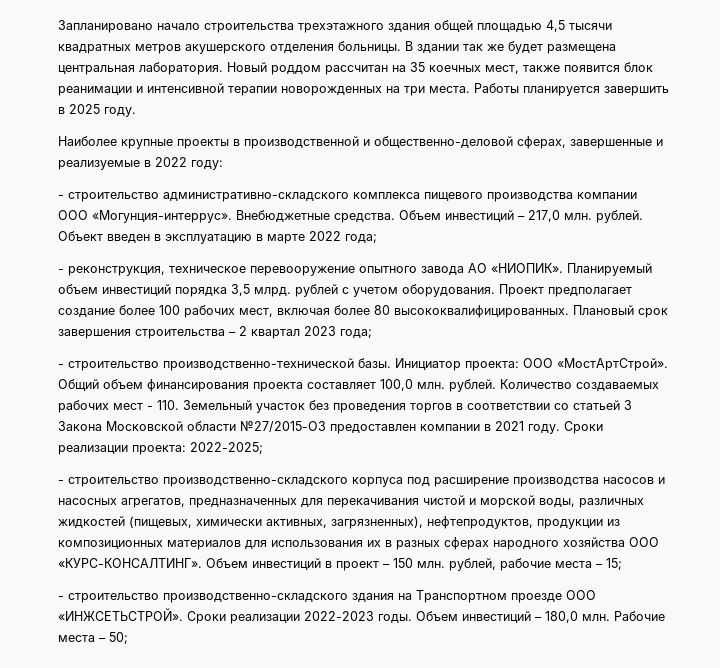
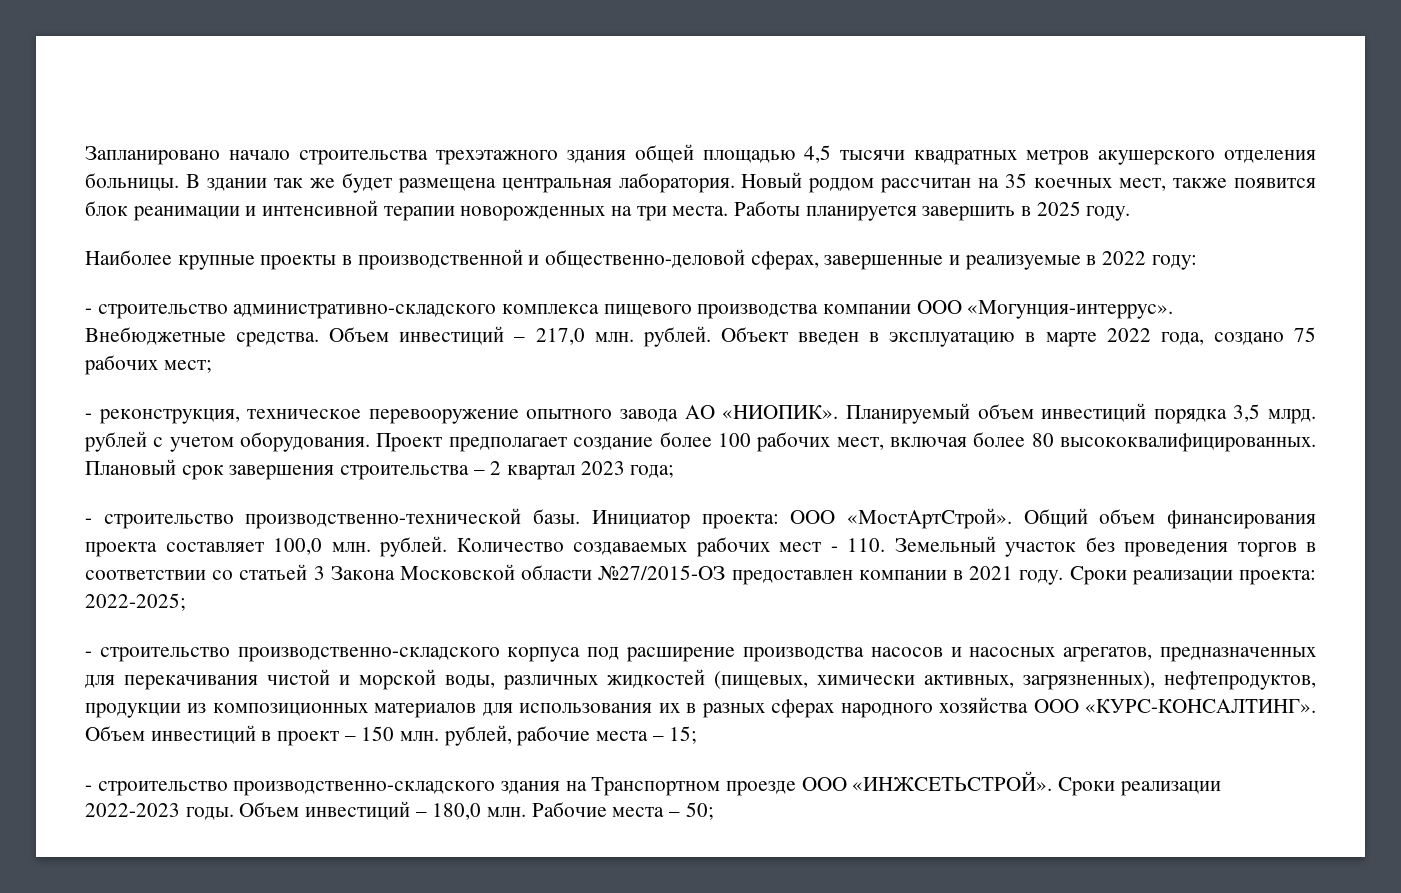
- Объект введен в эксплуатацию в марте 2022 года;
+ Объект введен в эксплуатацию в марте 2022 года, создано 75 рабочих мест;

